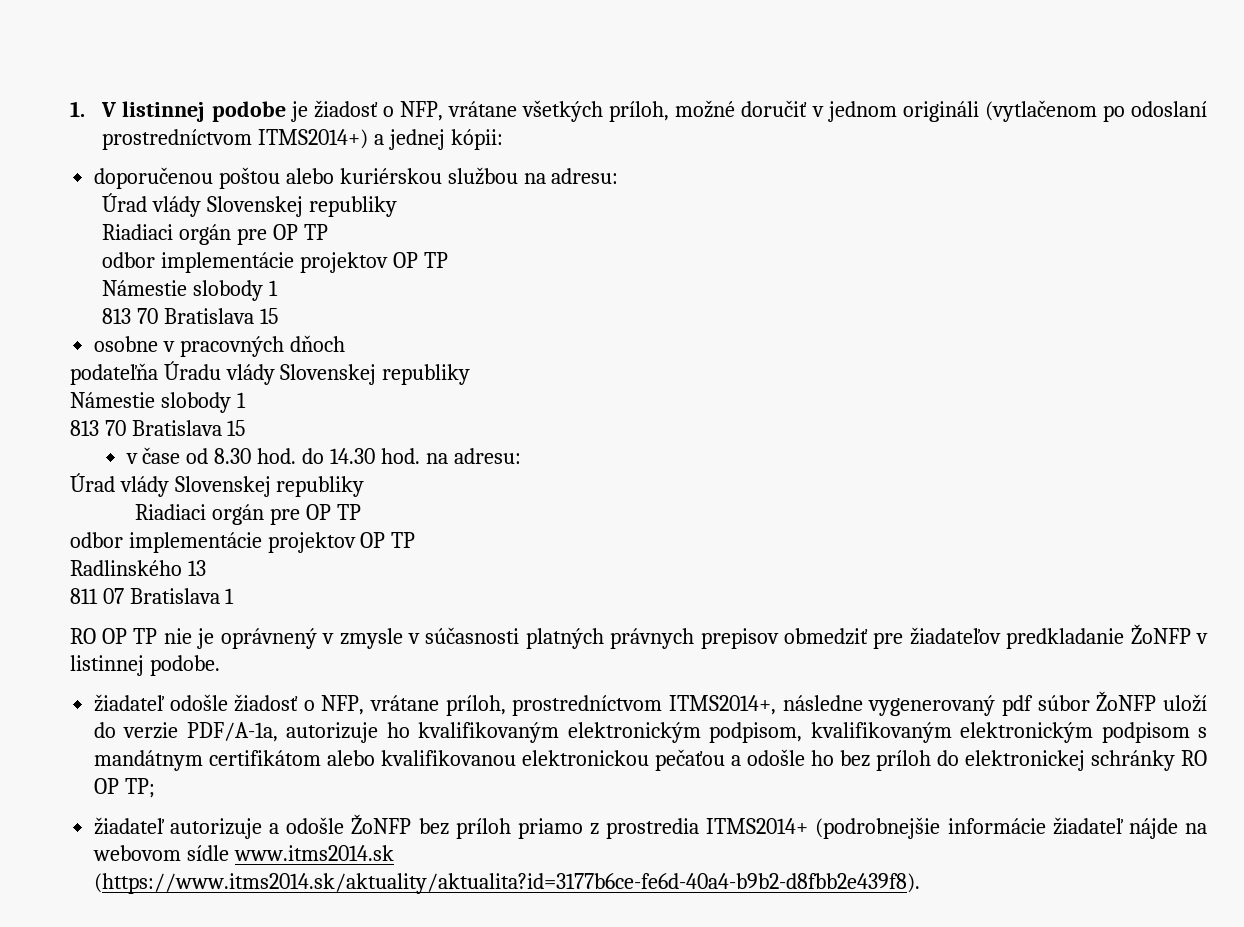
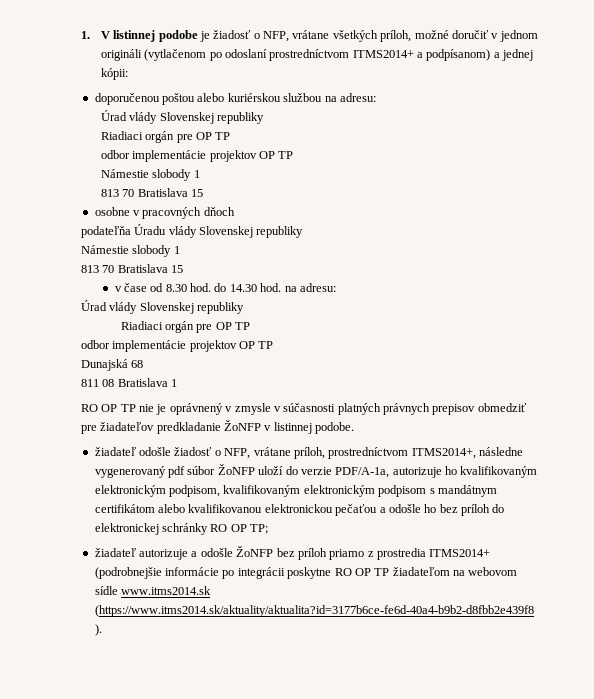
- 1. V listinnej podobe je žiadosť o NFP, vrátane všetkých príloh, možné doručiť v jednom origináli (vytlačenom po odoslaní prostredníctvom ITMS2014+) a jednej kópii:
+ 1. V listinnej podobe je žiadosť o NFP, vrátane všetkých príloh, možné doručiť v jednom origináli (vytlačenom po odoslaní prostredníctvom ITMS2014+ a podpísanom) a jednej kópii:
- Radlinského 13
+ Dunajská 68
- 811 07 Bratislava 1
+ 811 08 Bratislava 1
- žiadateľ autorizuje a odošle ŽoNFP bez príloh priamo z prostredia ITMS2014+ (podrobnejšie informácie žiadateľ nájde na webovom sídle www.itms2014.sk (https://www.itms2014.sk/aktuality/aktualita?id=3177b6ce-fe6d-40a4-b9b2-d8fbb2e439f8).
+ žiadateľ autorizuje a odošle ŽoNFP bez príloh priamo z prostredia ITMS2014+ (podrobnejšie informácie po integrácii poskytne RO OP TP žiadateľom na webovom sídle www.itms2014.sk (https://www.itms2014.sk/aktuality/aktualita?id=3177b6ce-fe6d-40a4-b9b2-d8fbb2e439f8 ).

